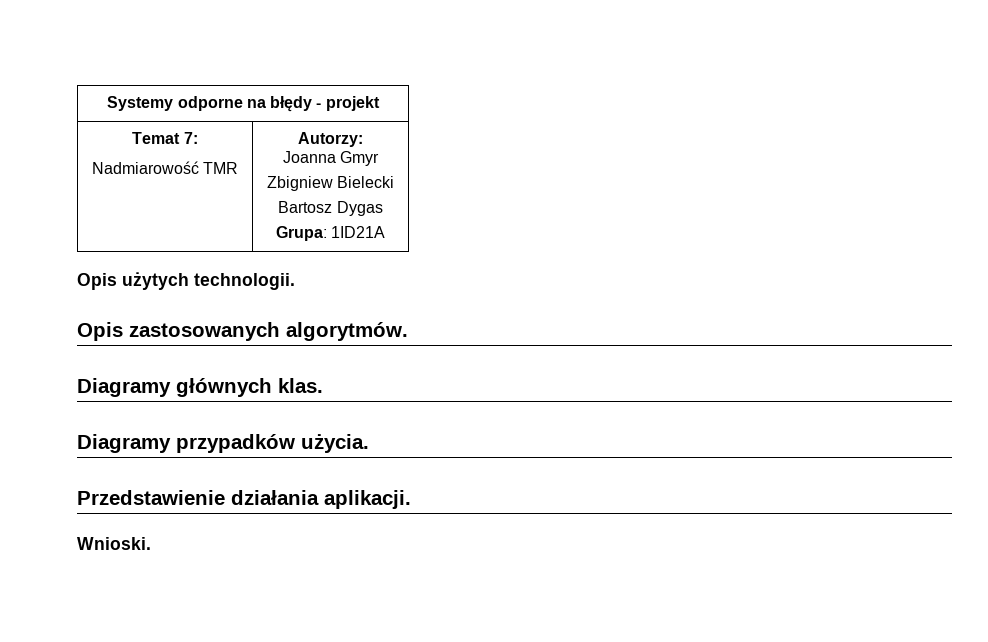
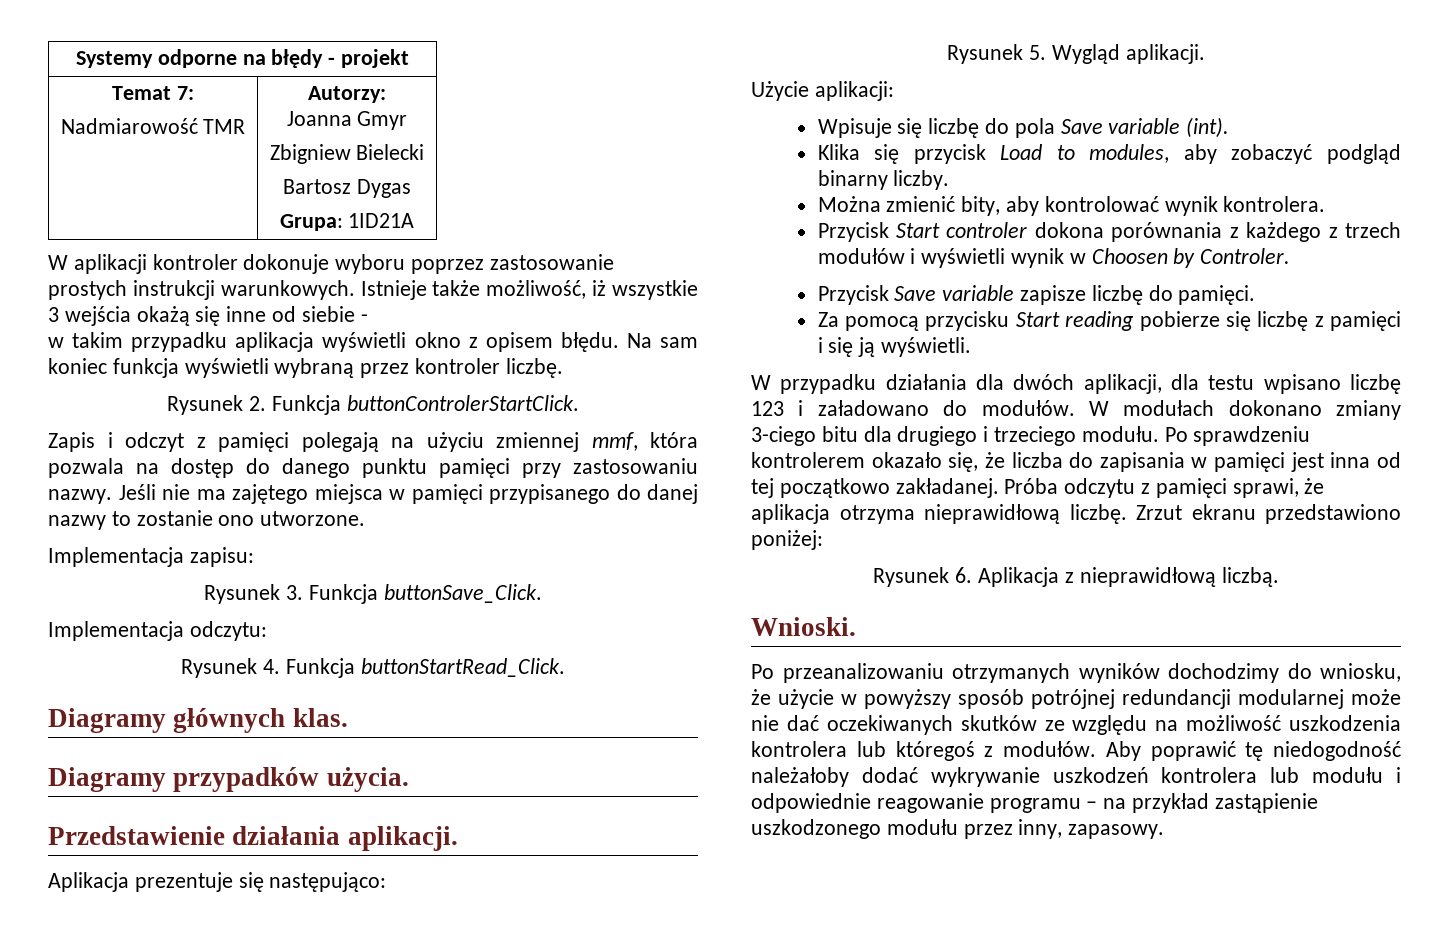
- Opis użytych technologii.
- Opis zastosowanych algorytmów.
+ W aplikacji kontroler dokonuje wyboru poprzez zastosowanie prostych instrukcji warunkowych. Istnieje także możliwość, iż wszystkie 3 wejścia okażą się inne od siebie -
+ w takim przypadku aplikacja wyświetli okno z opisem błędu. Na sam koniec funkcja wyświetli wybraną przez kontroler liczbę.
+ Rysunek 2. Funkcja buttonControlerStartClick.
+ Zapis i odczyt z pamięci polegają na użyciu zmiennej mmf, która pozwala na dostęp do danego punktu pamięci przy zastosowaniu nazwy. Jeśli nie ma zajętego miejsca w pamięci przypisanego do danej nazwy to zostanie ono utworzone.
+ Implementacja zapisu:
+ Rysunek 3. Funkcja buttonSave_Click.
+ Implementacja odczytu:
+ Rysunek 4. Funkcja buttonStartRead_Click.
+ Aplikacja prezentuje się następująco:
+ Rysunek 5. Wygląd aplikacji.
+ Użycie aplikacji:
+ Wpisuje się liczbę do pola Save variable (int).
+ Klika się przycisk Load to modules, aby zobaczyć podgląd binarny liczby.
+ Można zmienić bity, aby kontrolować wynik kontrolera.
+ Przycisk Start controler dokona porównania z każdego z trzech modułów i wyświetli wynik w Choosen by Controler.
+ Przycisk Save variable zapisze liczbę do pamięci.
+ Za pomocą przycisku Start reading pobierze się liczbę z pamięci i się ją wyświetli.
+ W przypadku działania dla dwóch aplikacji, dla testu wpisano liczbę 123 i załadowano do modułów. W modułach dokonano zmiany 3-ciego bitu dla drugiego i trzeciego modułu. Po sprawdzeniu kontrolerem okazało się, że liczba do zapisania w pamięci jest inna od tej początkowo zakładanej. Próba odczytu z pamięci sprawi, że aplikacja otrzyma nieprawidłową liczbę. Zrzut ekranu przedstawiono poniżej:
+ Rysunek 6. Aplikacja z nieprawidłową liczbą.
  Wnioski.
+ Po przeanalizowaniu otrzymanych wyników dochodzimy do wniosku, że użycie w powyższy sposób potrójnej redundancji modularnej może nie dać oczekiwanych skutków ze względu na możliwość uszkodzenia kontrolera lub któregoś z modułów. Aby poprawić tę niedogodność należałoby dodać wykrywanie uszkodzeń kontrolera lub modułu i odpowiednie reagowanie programu – na przykład zastąpienie uszkodzonego modułu przez inny, zapasowy.

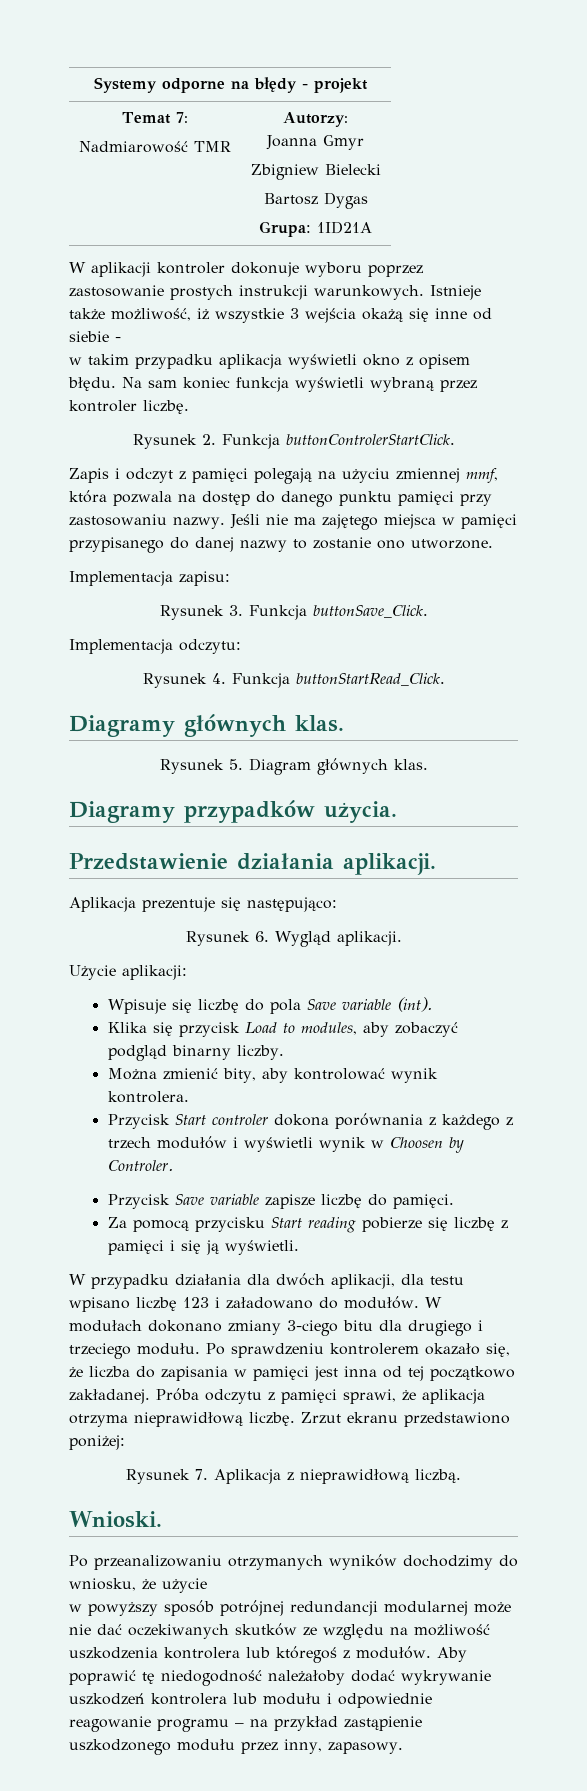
+ Rysunek 5. Diagram głównych klas.
- Rysunek 5. Wygląd aplikacji.
+ Rysunek 6. Wygląd aplikacji.
- Rysunek 6. Aplikacja z nieprawidłową liczbą.
+ Rysunek 7. Aplikacja z nieprawidłową liczbą.
- Po przeanalizowaniu otrzymanych wyników dochodzimy do wniosku, że użycie w powyższy sposób potrójnej redundancji modularnej może nie dać oczekiwanych skutków ze względu na możliwość uszkodzenia kontrolera lub któregoś z modułów.
+ Po przeanalizowaniu otrzymanych wyników dochodzimy do wniosku, że użycie
+ w powyższy sposób potrójnej redundancji modularnej może nie dać oczekiwanych skutków ze względu na możliwość uszkodzenia kontrolera lub któregoś z modułów.

